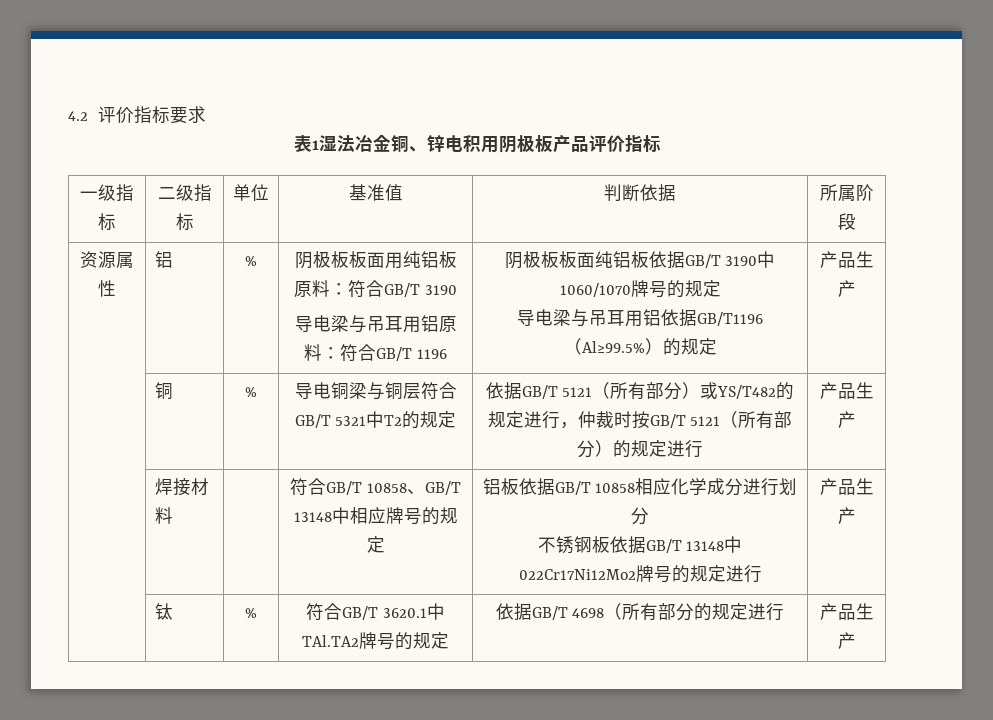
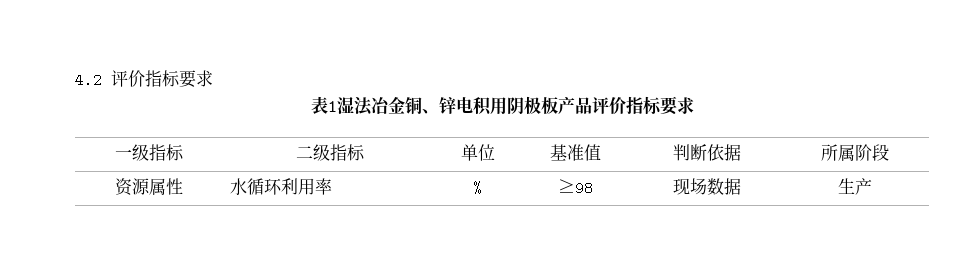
- 表1湿法冶金铜、锌电积用阴极板产品评价指标
+ 表1湿法冶金铜、锌电积用阴极板产品评价指标要求
- 铝 | % | 阴极板板面用纯铝板原料：符合GB/T 3190
- 导电梁与吊耳用铝原料：符合GB/T 1196 | 阴极板板面纯铝板依据GB/T 3190中1060/1070牌号的规定
- 导电梁与吊耳用铝依据GB/T1196（Al≥99.5%）的规定 | 产品生产
- | 铜 | % | 导电铜梁与铜层符合GB/T 5321中T2的规定 | 依据GB/T 5121（所有部分）或YS/T482的规定进行，仲裁时按GB/T 5121（所有部分）的规定进行 | 产品生产
- | 焊接材料 | | 符合GB/T 10858、GB/T 13148中相应牌号的规定 | 铝板依据GB/T 10858相应化学成分进行划分
- 不锈钢板依据GB/T 13148中022Cr17Ni12Mo2牌号的规定进行 | 产品生产
- | 钛 | % | 符合GB/T 3620.1中TAl.TA2牌号的规定 | 依据GB/T 4698（所有部分的规定进行 | 产品生产
+ 水循环利用率 | % | ≥98 | 现场数据 | 生产

